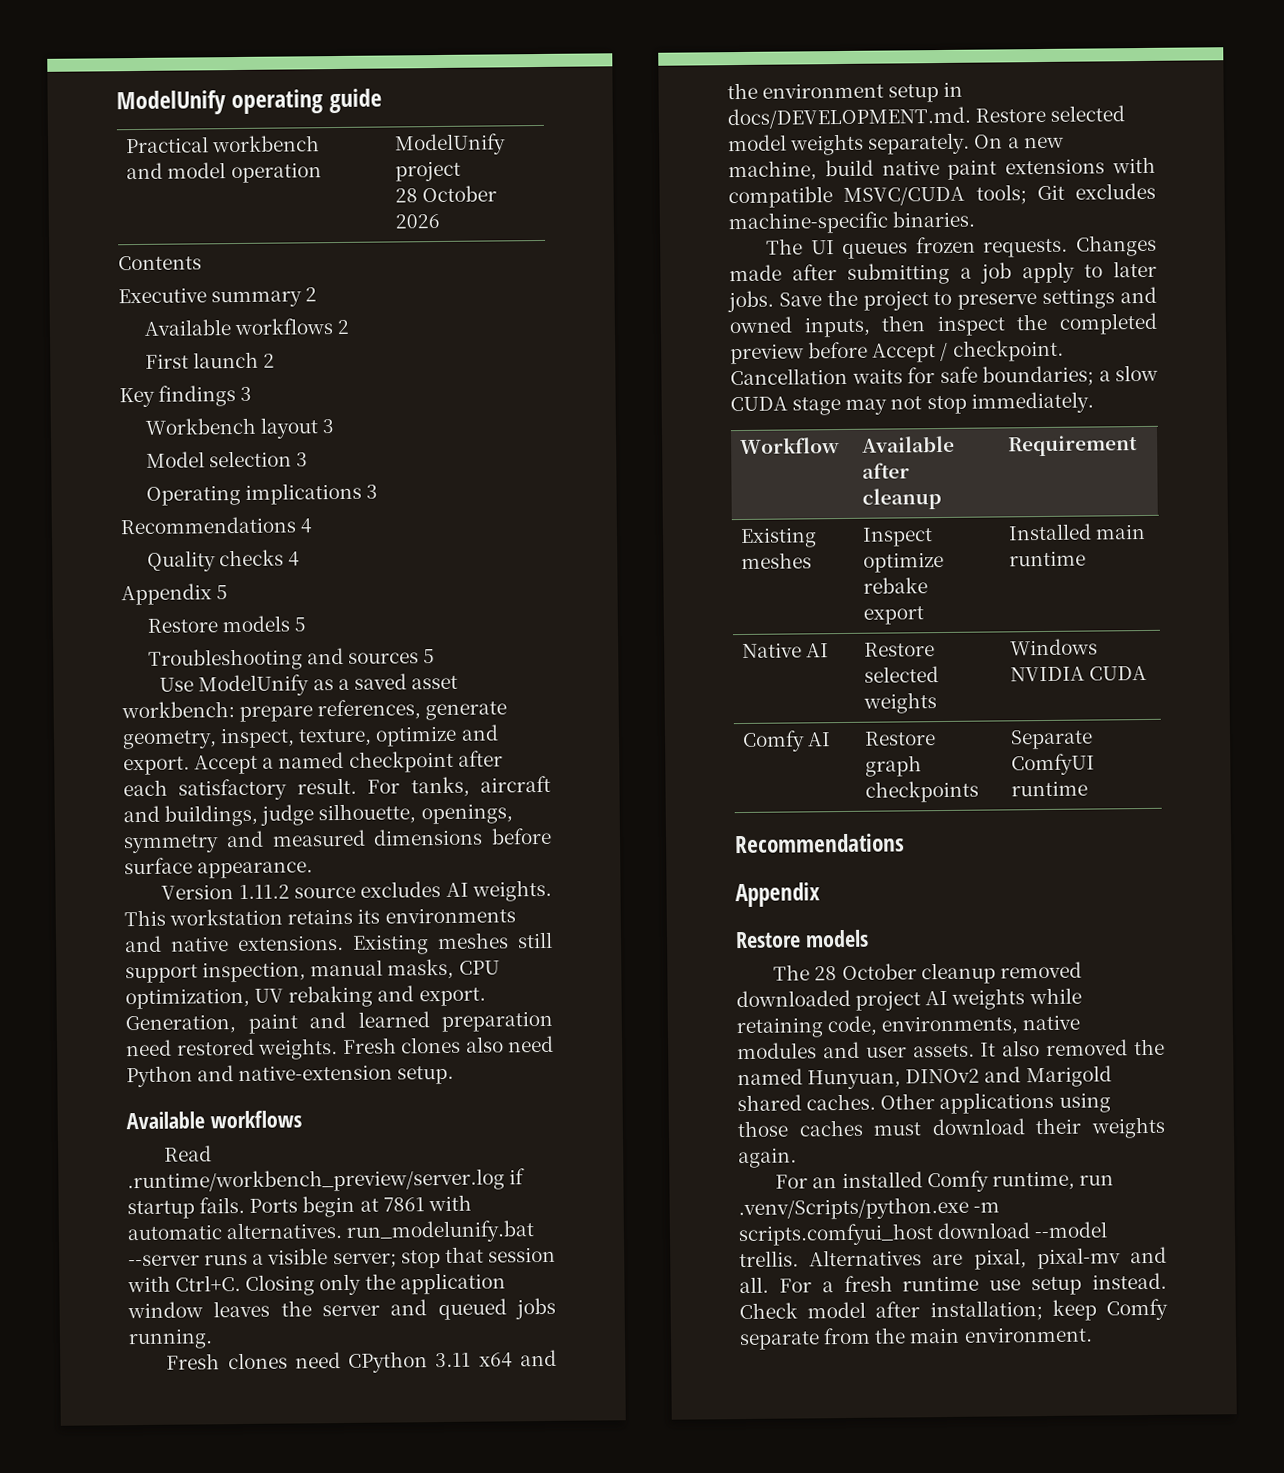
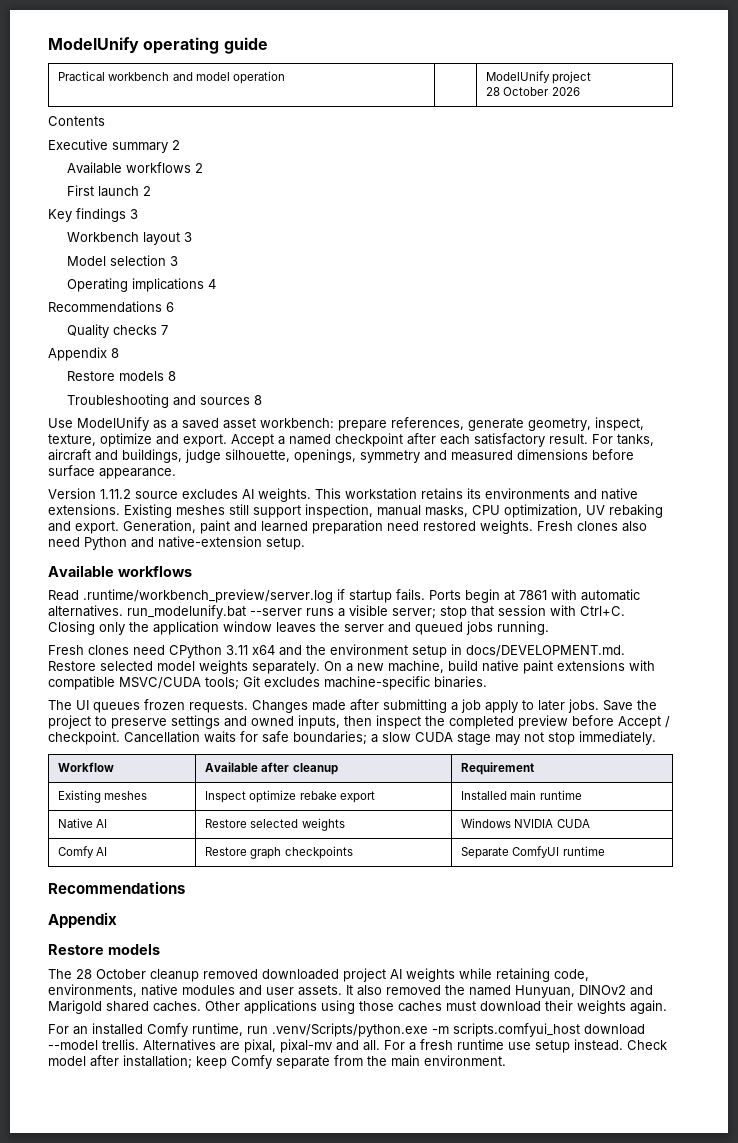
- Operating implications 3
- Recommendations 4
+ Operating implications 4
+ Recommendations 6
- Quality checks 4
- Appendix 5
- Restore models 5
+ Quality checks 7
+ Appendix 8
+ Restore models 8
- Troubleshooting and sources 5
+ Troubleshooting and sources 8

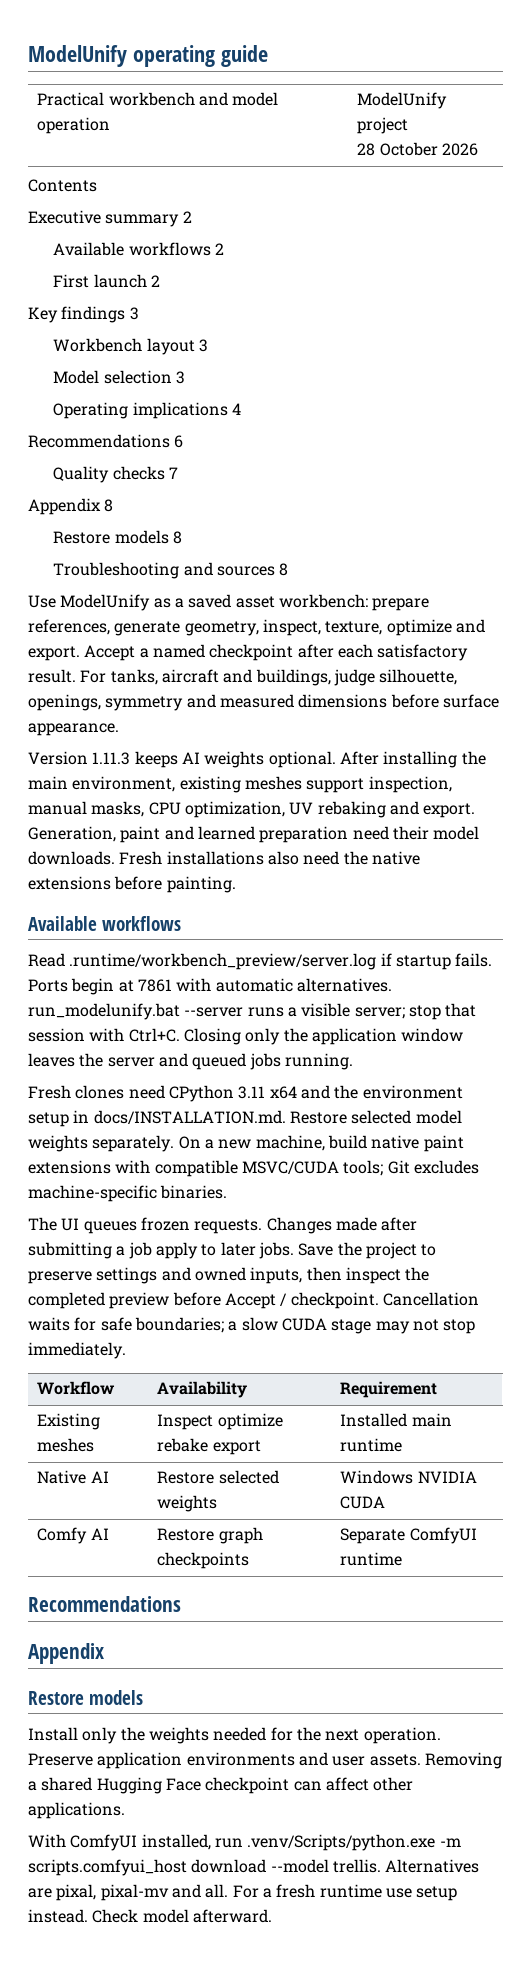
- Version 1.11.2 source excludes AI weights. This workstation retains its environments and native extensions. Existing meshes still support inspection, manual masks, CPU optimization, UV rebaking and export.
+ Version 1.11.3 keeps AI weights optional. After installing the main environment, existing meshes support inspection, manual masks, CPU optimization, UV rebaking and export.
- Generation, paint and learned preparation need restored weights. Fresh clones also need Python and native-extension setup.
+ Generation, paint and learned preparation need their model downloads. Fresh installations also need the native extensions before painting.
- Fresh clones need CPython 3.11 x64 and the environment setup in docs/DEVELOPMENT.md. Restore selected model weights separately.
+ Fresh clones need CPython 3.11 x64 and the environment setup in docs/INSTALLATION.md. Restore selected model weights separately.
- Workflow | Available after cleanup | Requirement
+ Workflow | Availability | Requirement
- The 28 October cleanup removed downloaded project AI weights while retaining code, environments, native modules and user assets. It also removed the named Hunyuan, DINOv2 and Marigold shared caches. Other applications using those caches must download their weights again.
- For an installed Comfy runtime, run .venv/Scripts/python.exe -m scripts.comfyui_host download --model trellis.
+ Install only the weights needed for the next operation. Preserve application environments and user assets. Removing a shared Hugging Face checkpoint can affect other applications.
+ With ComfyUI installed, run .venv/Scripts/python.exe -m scripts.comfyui_host download --model trellis.
- Check model after installation; keep Comfy separate from the main environment.
+ Check model afterward.

